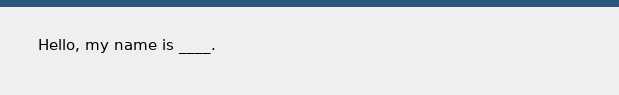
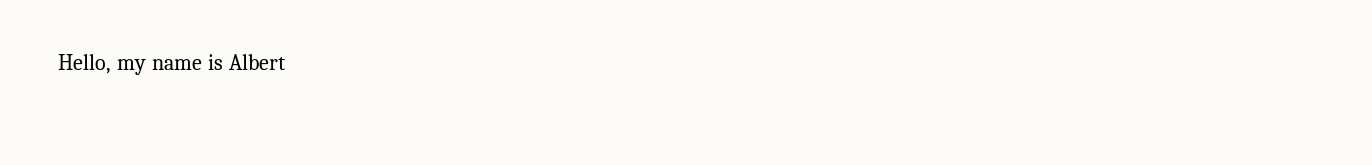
- Hello, my name is ____.
+ Hello, my name is Albert

